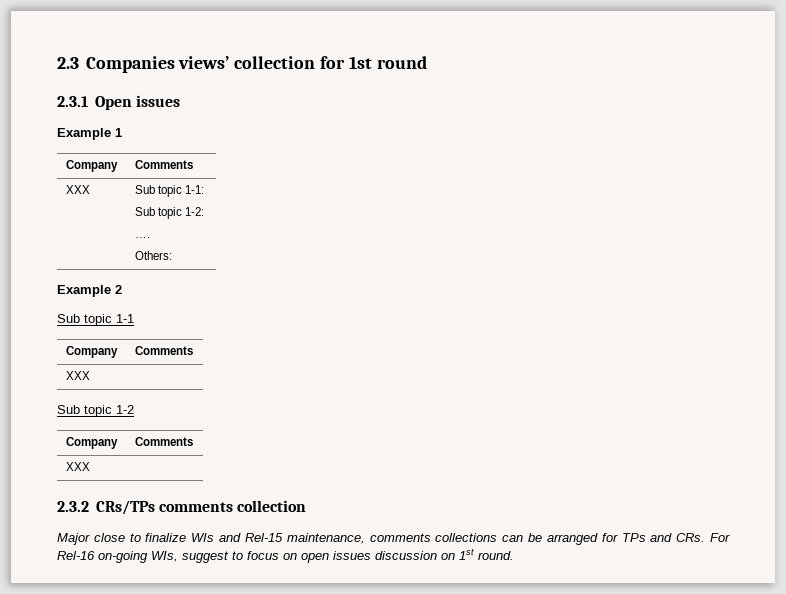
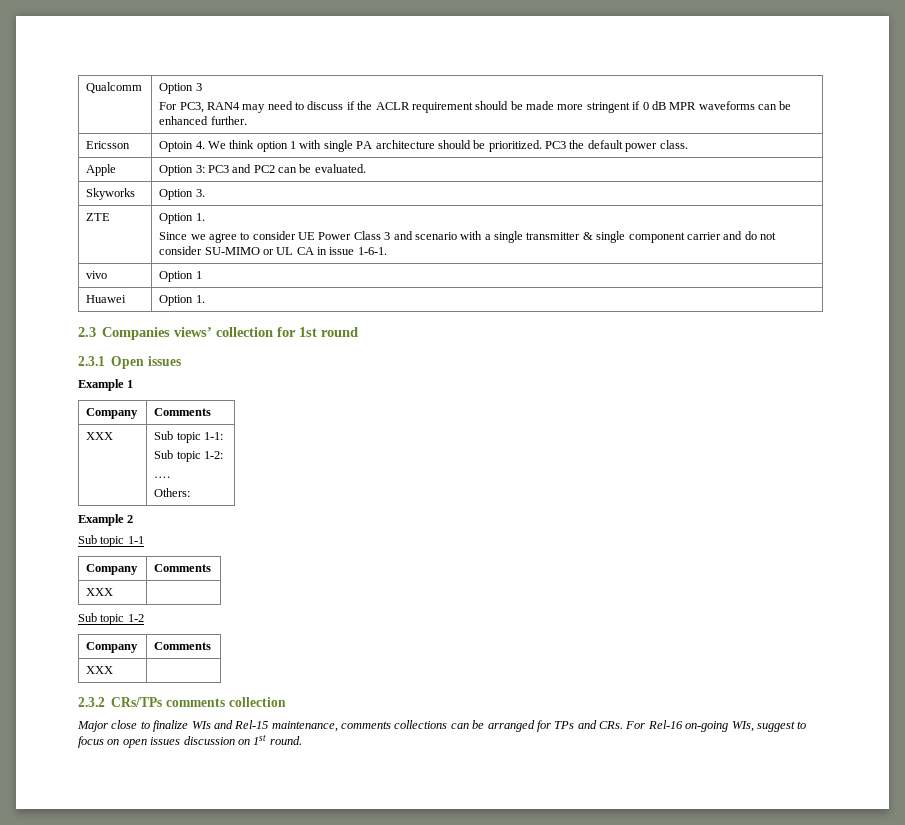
+ Qualcomm | Option 3
+ For PC3, RAN4 may need to discuss if the ACLR requirement should be made more stringent if 0 dB MPR waveforms can be enhanced further.
+ Ericsson | Optoin 4. We think option 1 with single PA architecture should be prioritized. PC3 the default power class.
+ Apple | Option 3: PC3 and PC2 can be evaluated.
+ Skyworks | Option 3.
+ ZTE | Option 1.
+ Since we agree to consider UE Power Class 3 and scenario with a single transmitter & single component carrier and do not consider SU-MIMO or UL CA in issue 1-6-1.
+ vivo | Option 1
+ Huawei | Option 1.

